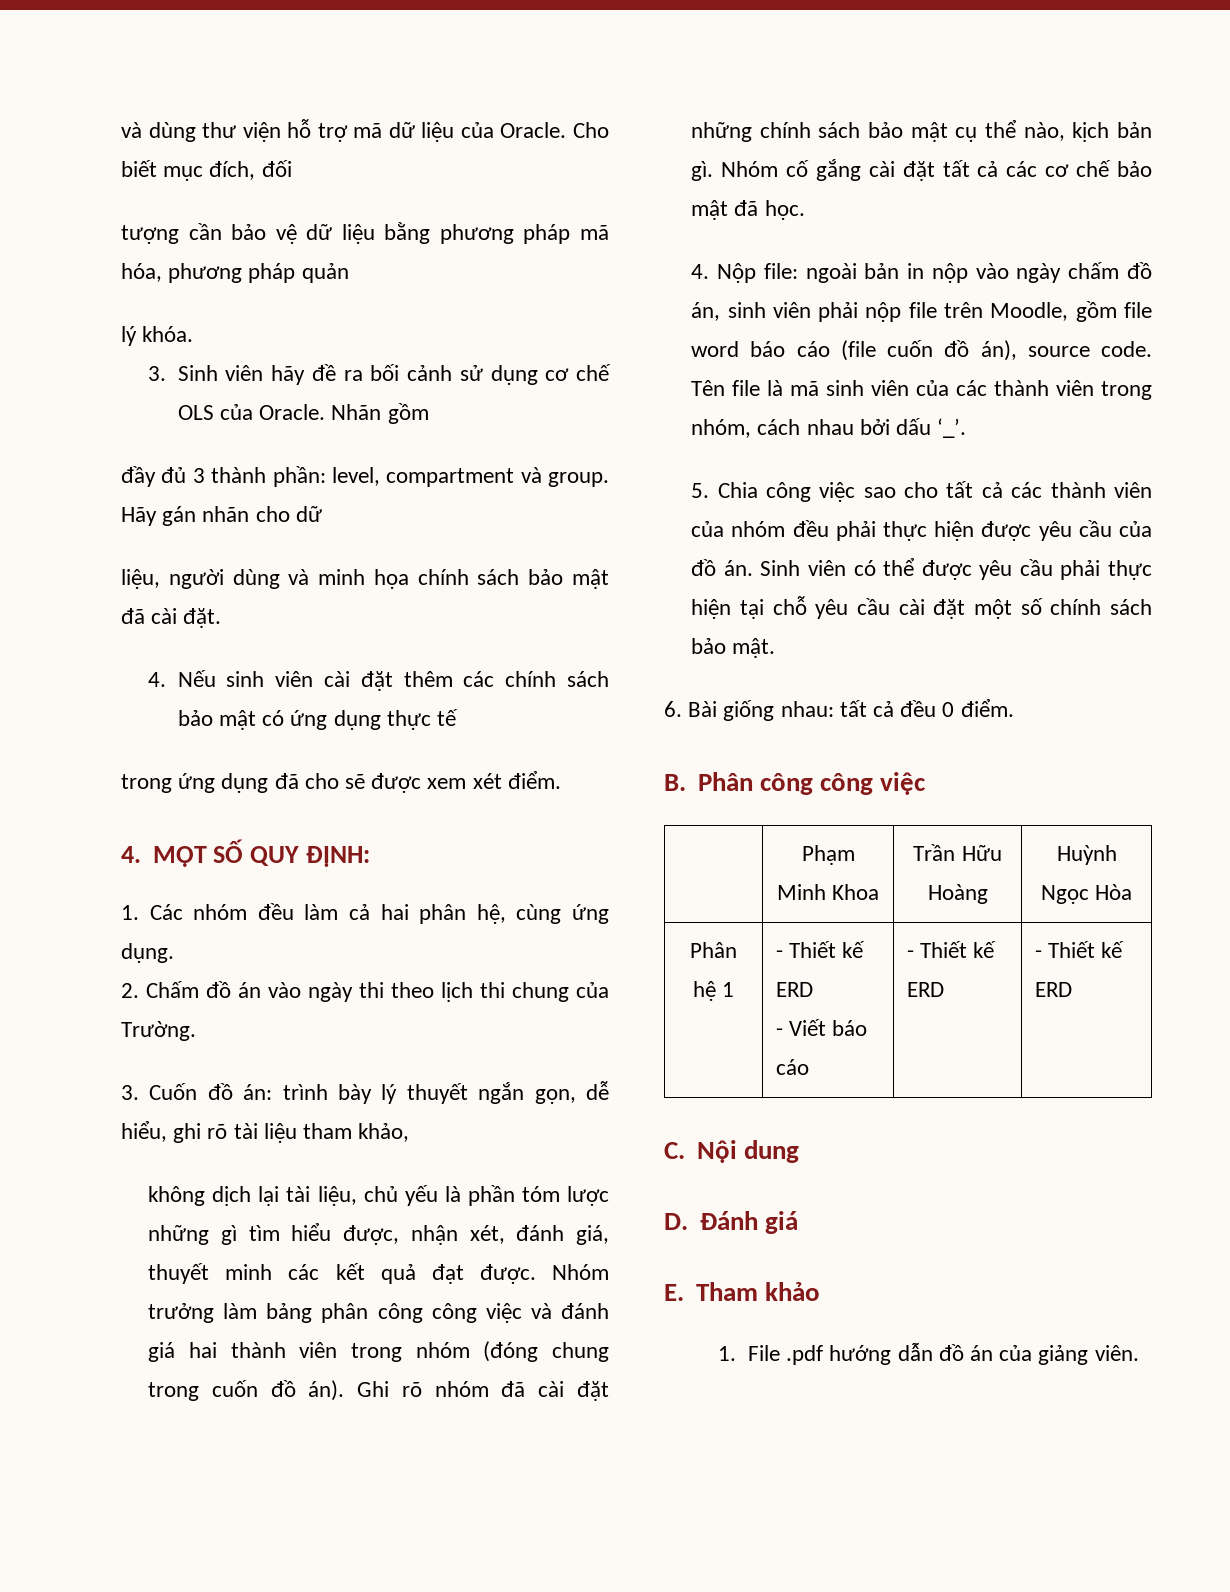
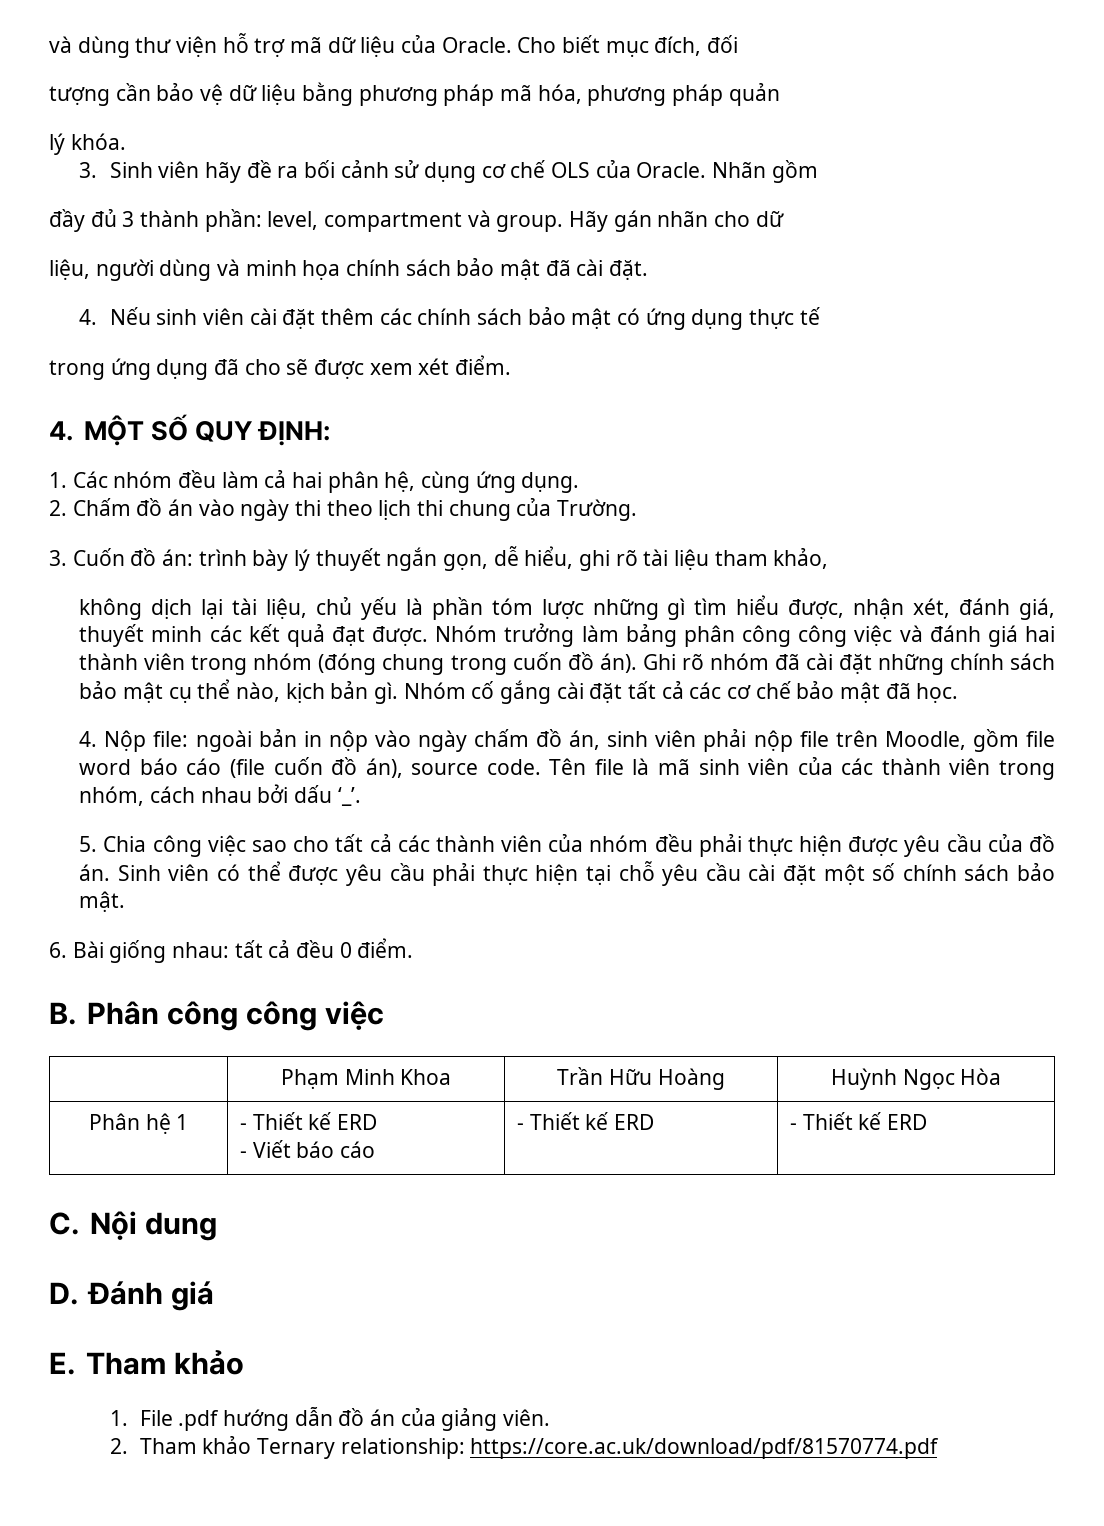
+ 2. Tham khảo Ternary relationship: https://core.ac.uk/download/pdf/81570774.pdf

